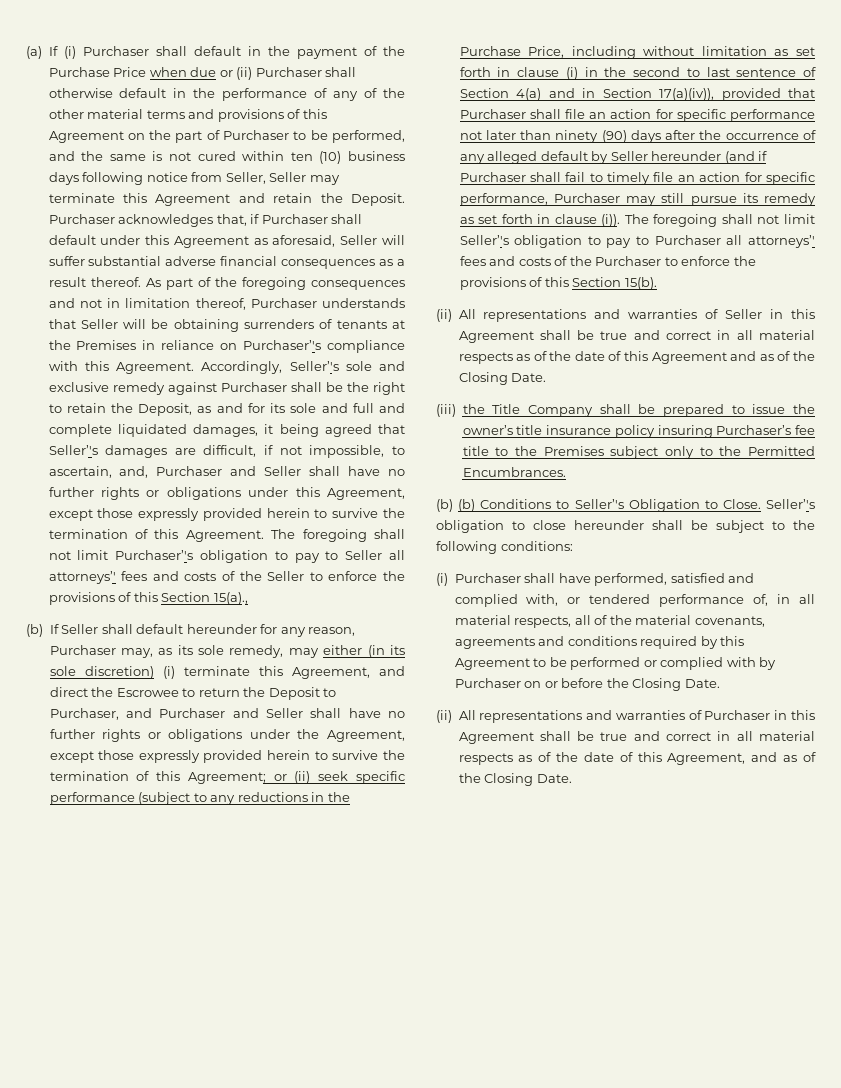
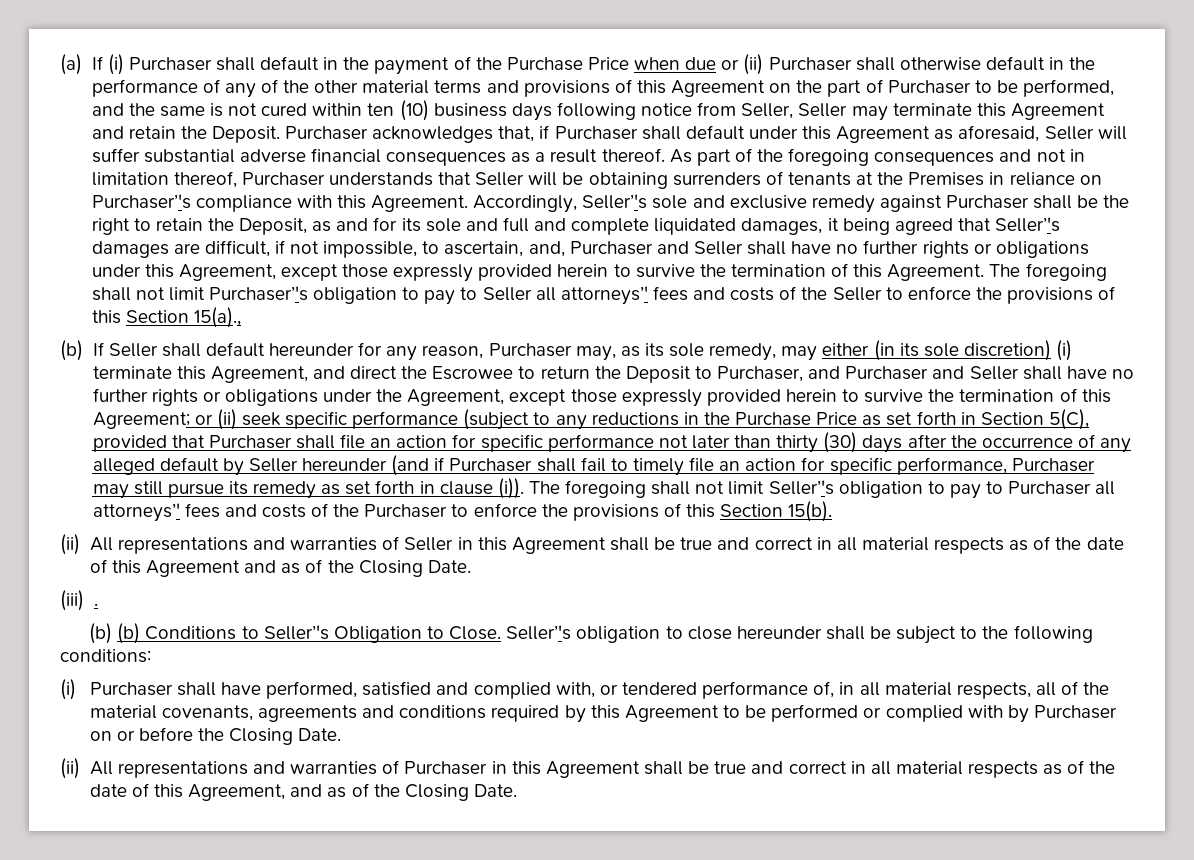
- or (ii) seek specific performance (subject to any reductions in the Purchase Price, including without limitation as set forth in clause (i) in the second to last sentence of Section 4(a) and in Section 17(a)(iv)), provided that Purchaser shall file an action for specific performance not later than ninety (90) days after the occurrence of any alleged default by Seller hereunder (and if Purchaser shall fail to timely file an action for specific performance, Purchaser may still pursue its remedy as set forth in clause (i)).
+ or (ii) seek specific performance (subject to any reductions in the Purchase Price as set forth in Section 5(C), provided that Purchaser shall file an action for specific performance not later than thirty (30) days after the occurrence of any alleged default by Seller hereunder (and if Purchaser shall fail to timely file an action for specific performance, Purchaser may still pursue its remedy as set forth in clause (i)).
- (iii) the Title Company shall be prepared to issue the owner’s title insurance policy insuring Purchaser’s fee title to the Premises subject only to the Permitted Encumbrances.
+ (iii) .

